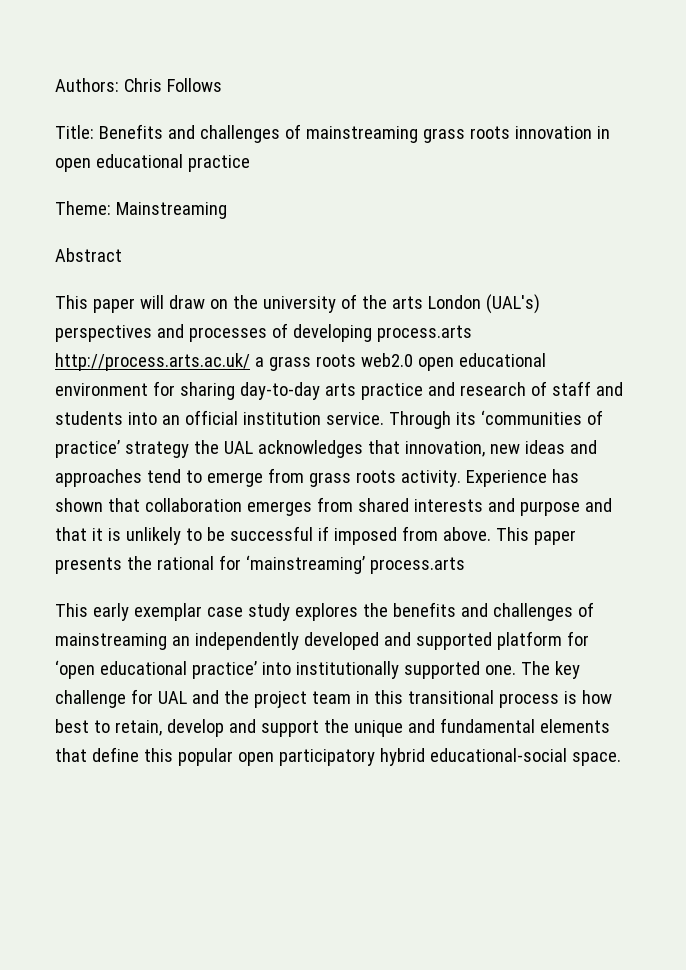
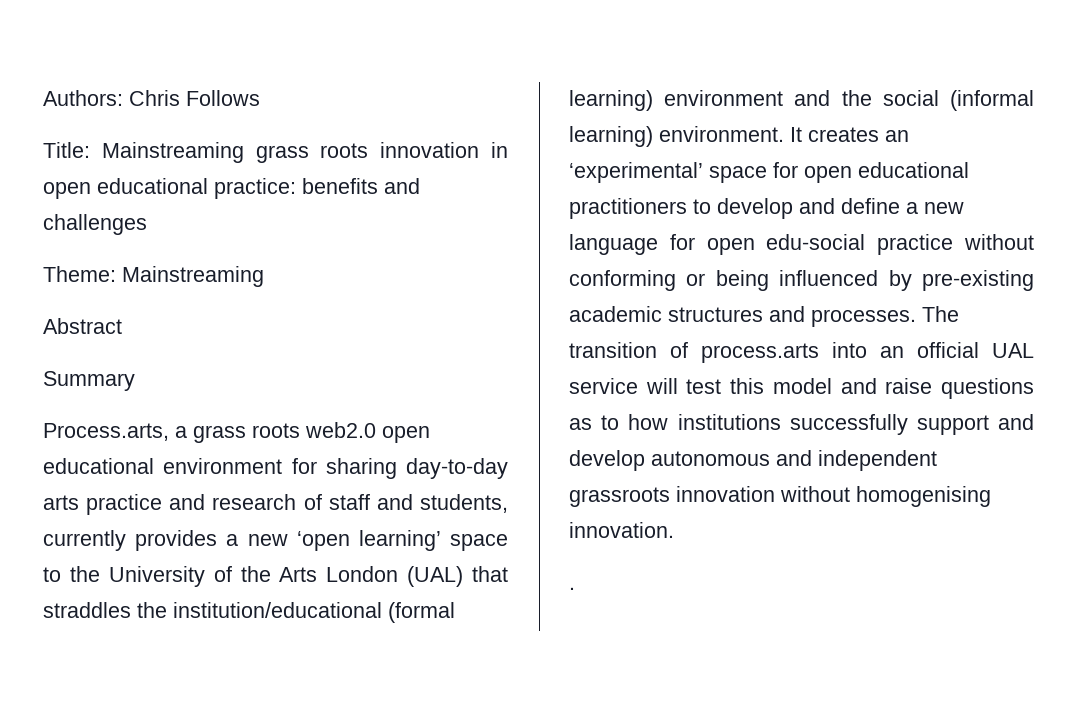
- Title: Benefits and challenges of mainstreaming grass roots innovation in open educational practice
+ Title: Mainstreaming grass roots innovation in open educational practice: benefits and challenges
- This paper will draw on the university of the arts London (UAL's) perspectives and processes of developing process.arts http://process.arts.ac.uk/ a grass roots web2.0 open educational environment for sharing day-to-day arts practice and research of staff and students into an official institution service. Through its ‘communities of practice’ strategy the UAL acknowledges that innovation, new ideas and approaches tend to emerge from grass roots activity. Experience has shown that collaboration emerges from shared interests and purpose and that it is unlikely to be successful if imposed from above. This paper presents the rational for ‘mainstreaming’ process.arts
- This early exemplar case study explores the benefits and challenges of mainstreaming an independently developed and supported platform for ‘open educational practice’ into institutionally supported one. The key challenge for UAL and the project team in this transitional process is how best to retain, develop and support the unique and fundamental elements that define this popular open participatory hybrid educational-social space.
+ Summary
+ Process.arts, a grass roots web2.0 open educational environment for sharing day-to-day arts practice and research of staff and students, currently provides a new ‘open learning’ space to the University of the Arts London (UAL) that straddles the institution/educational (formal learning) environment and the social (informal learning) environment. It creates an ‘experimental’ space for open educational practitioners to develop and define a new language for open edu-social practice without conforming or being influenced by pre-existing academic structures and processes. The transition of process.arts into an official UAL service will test this model and raise questions as to how institutions successfully support and develop autonomous and independent grassroots innovation without homogenising innovation.
+ .

